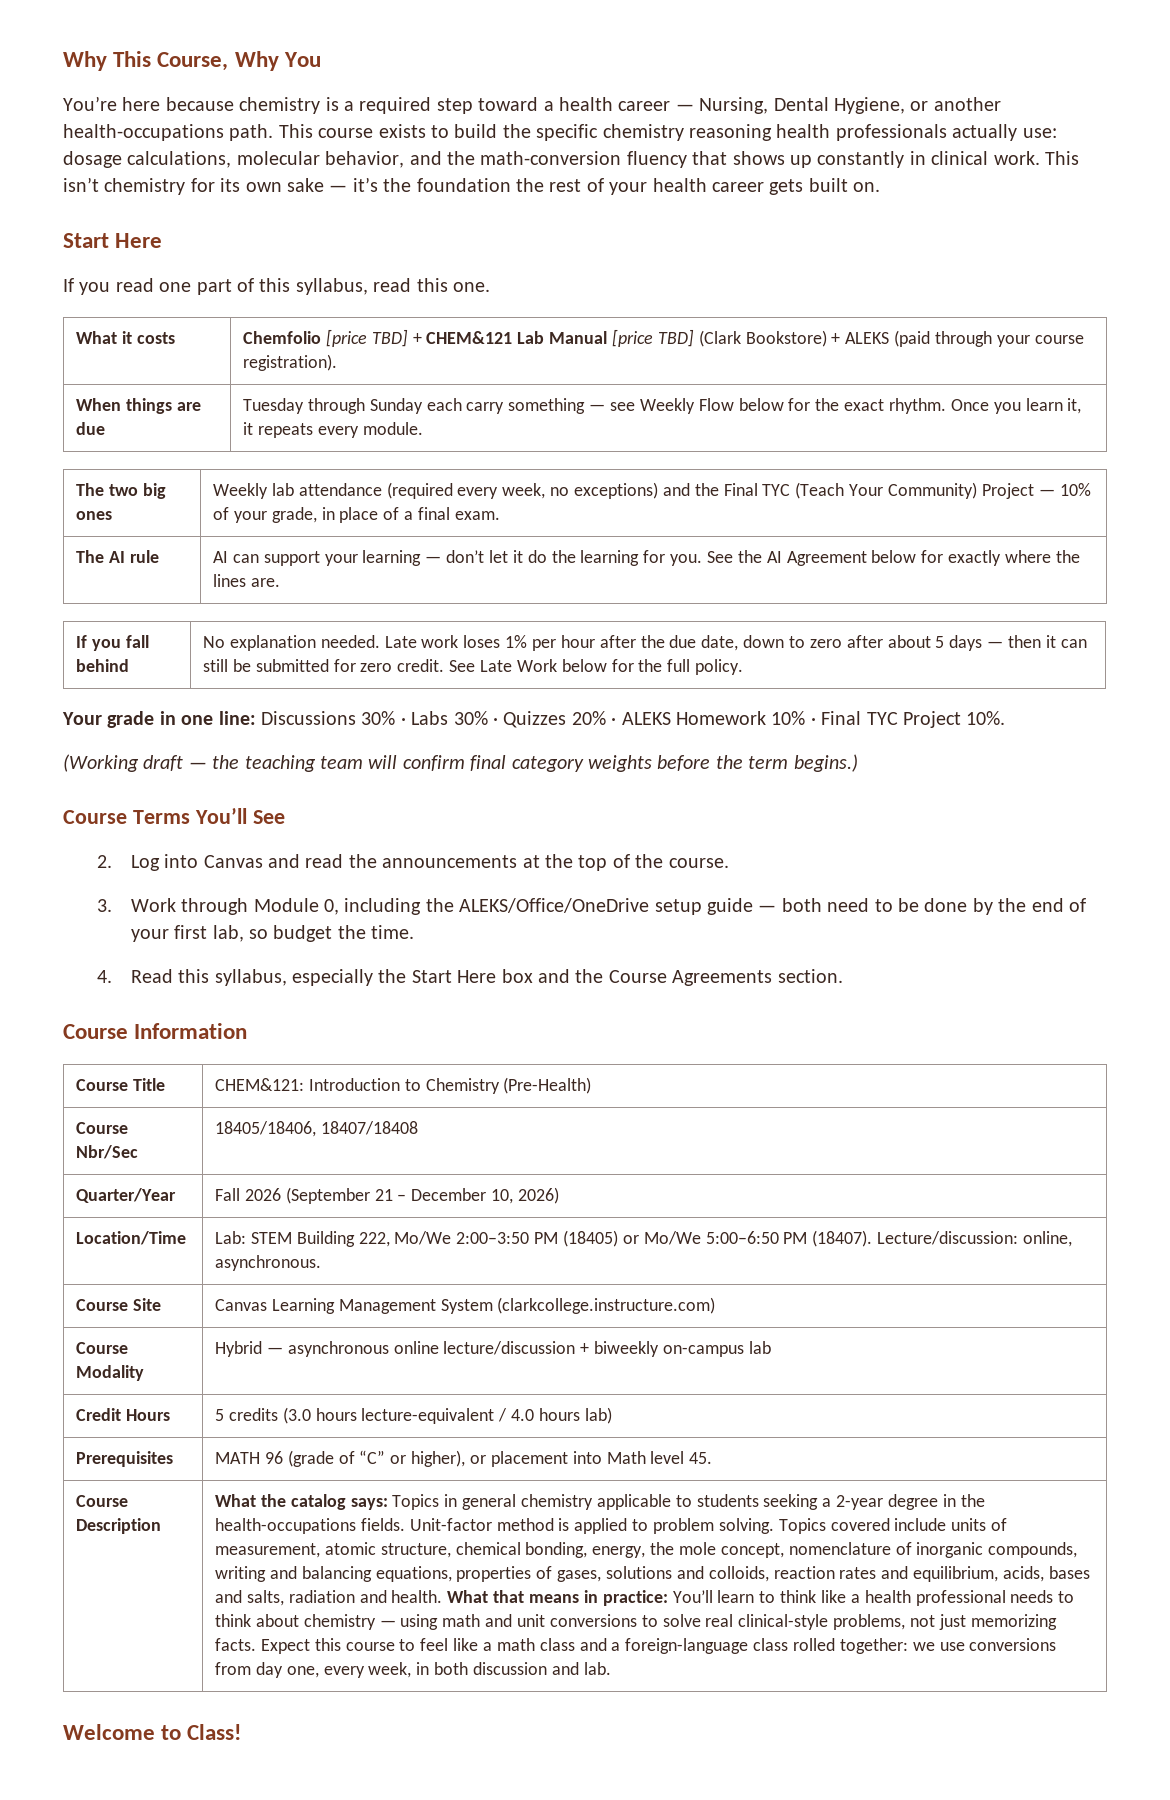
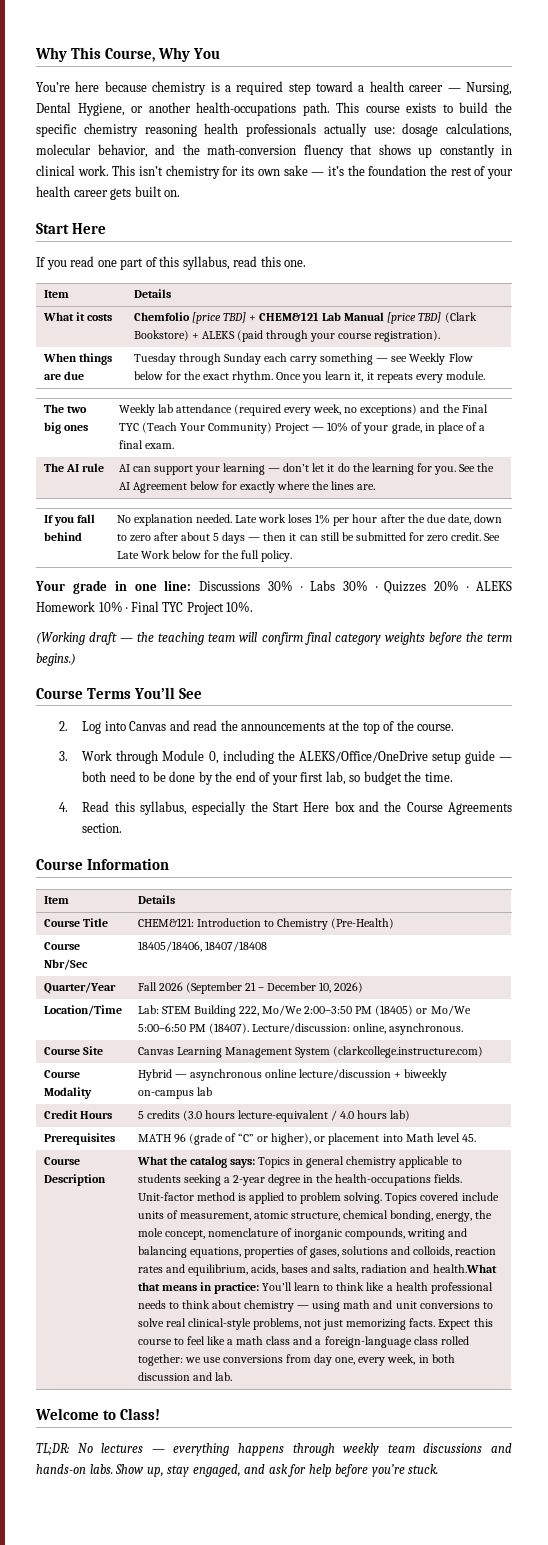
  If you read one part of this syllabus, read this one.
+ Item | Details
  Course Information
+ Item | Details
- Topics covered include units of measurement, atomic structure, chemical bonding, energy, the mole concept, nomenclature of inorganic compounds, writing and balancing equations, properties of gases, solutions and colloids, reaction rates and equilibrium, acids, bases and salts, radiation and health. What that means in practice:
+ Topics covered include units of measurement, atomic structure, chemical bonding, energy, the mole concept, nomenclature of inorganic compounds, writing and balancing equations, properties of gases, solutions and colloids, reaction rates and equilibrium, acids, bases and salts, radiation and health.What that means in practice:
+ TL;DR: No lectures — everything happens through weekly team discussions and hands-on labs. Show up, stay engaged, and ask for help before you’re stuck.

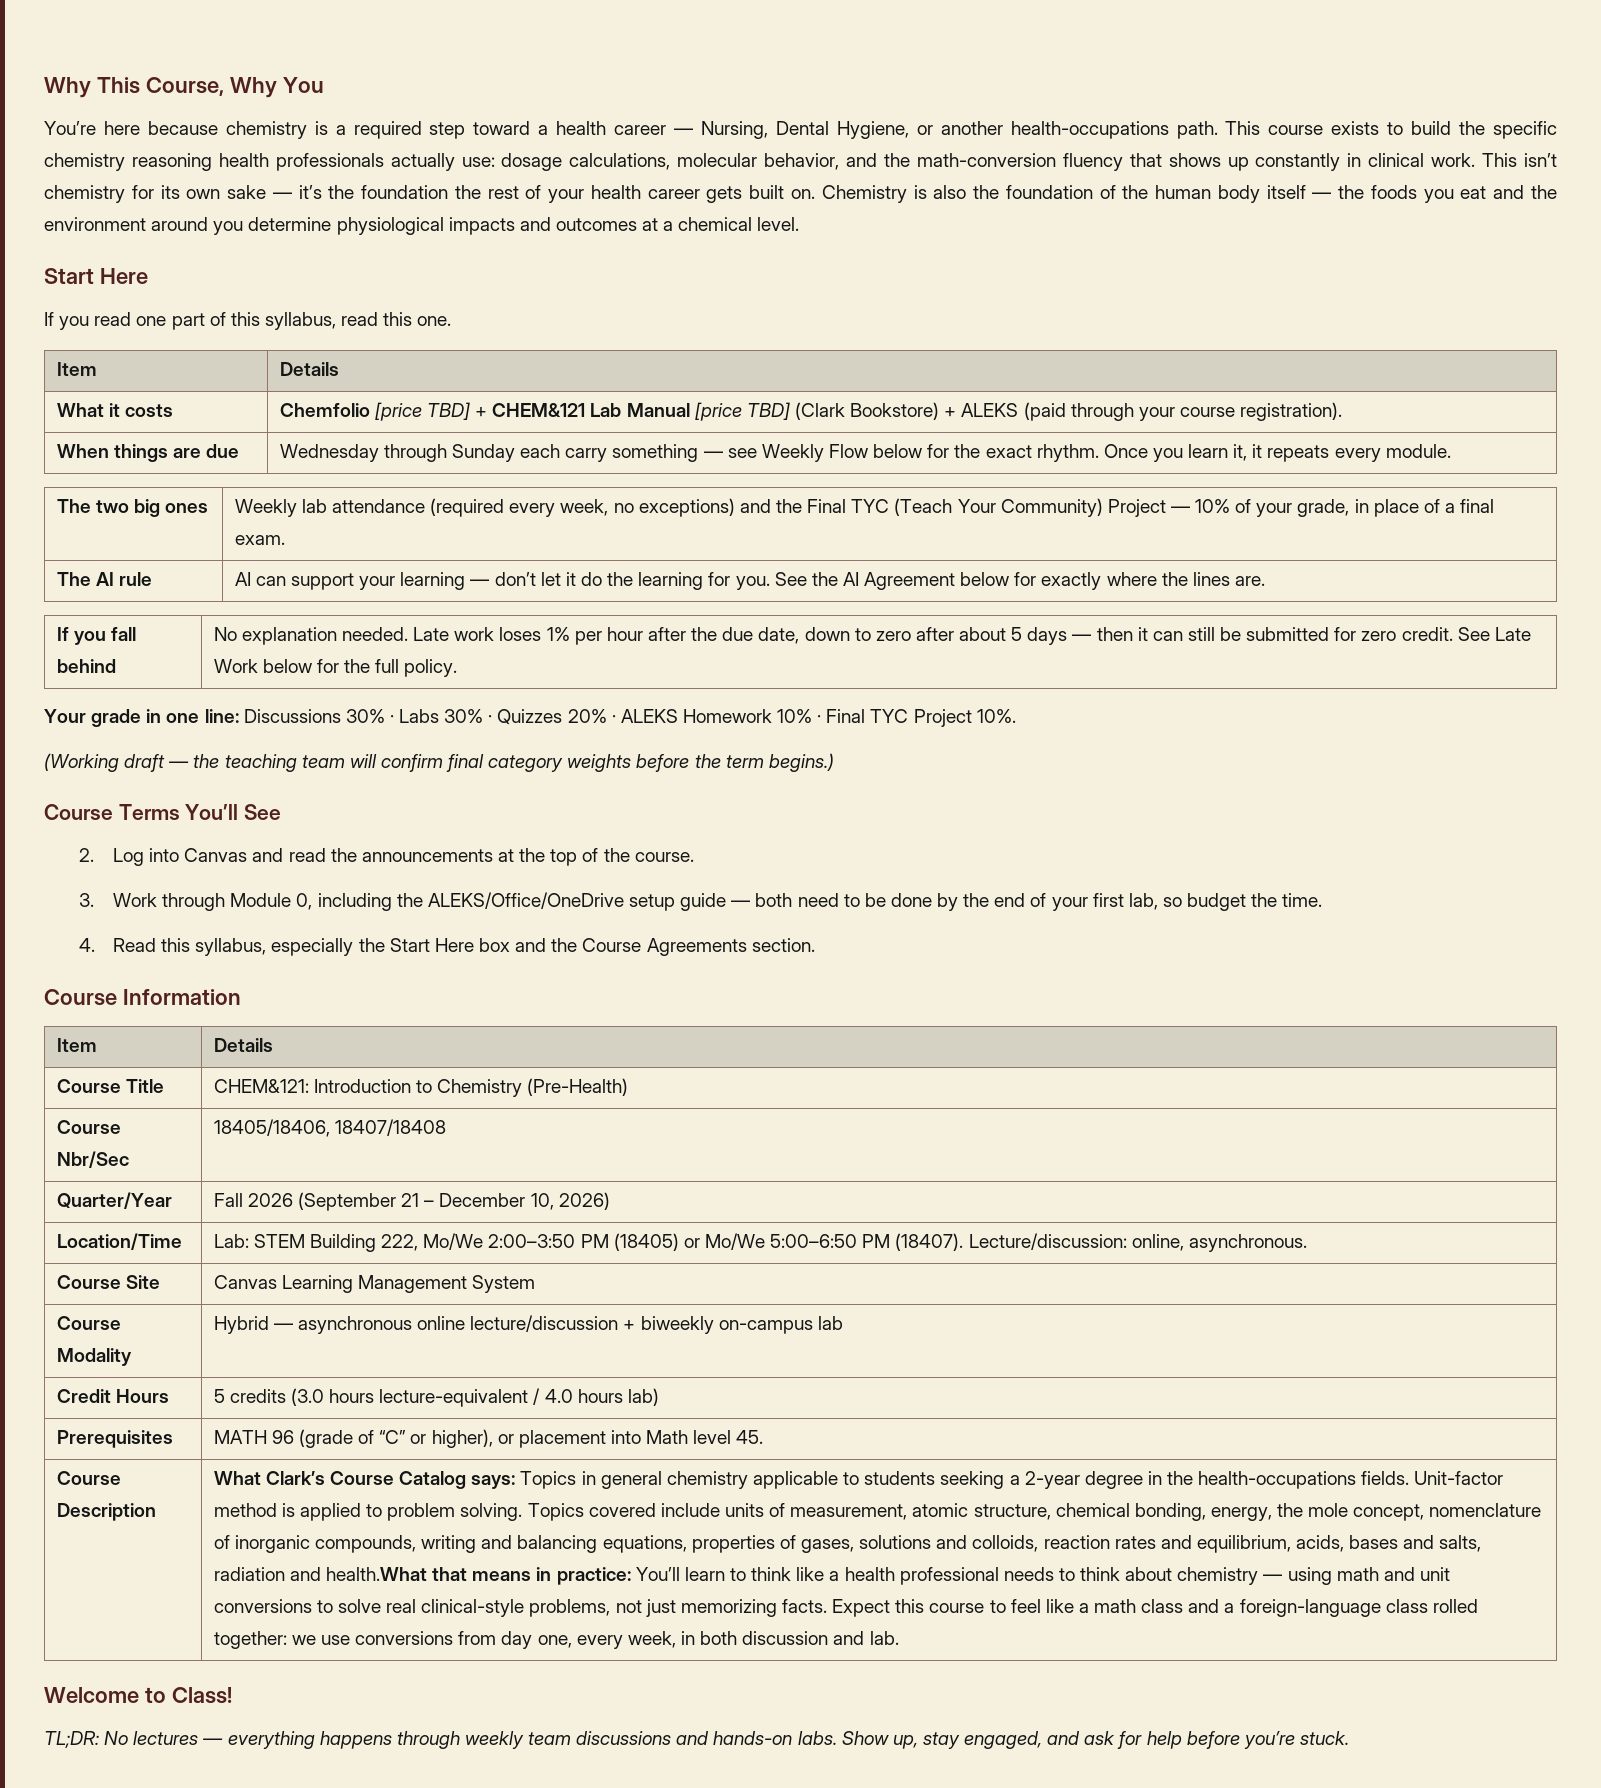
+ Chemistry is also the foundation of the human body itself — the foods you eat and the environment around you determine physiological impacts and outcomes at a chemical level.
- When things are due | Tuesday through Sunday each carry something — see Weekly Flow below for the exact rhythm. Once you learn it, it repeats every module.
+ When things are due | Wednesday through Sunday each carry something — see Weekly Flow below for the exact rhythm. Once you learn it, it repeats every module.
- Course Site | Canvas Learning Management System (clarkcollege.instructure.com)
+ Course Site | Canvas Learning Management System
- What the catalog says: Topics in general chemistry applicable to students seeking a 2-year degree in the health-occupations fields.
+ What Clark’s Course Catalog says: Topics in general chemistry applicable to students seeking a 2-year degree in the health-occupations fields.

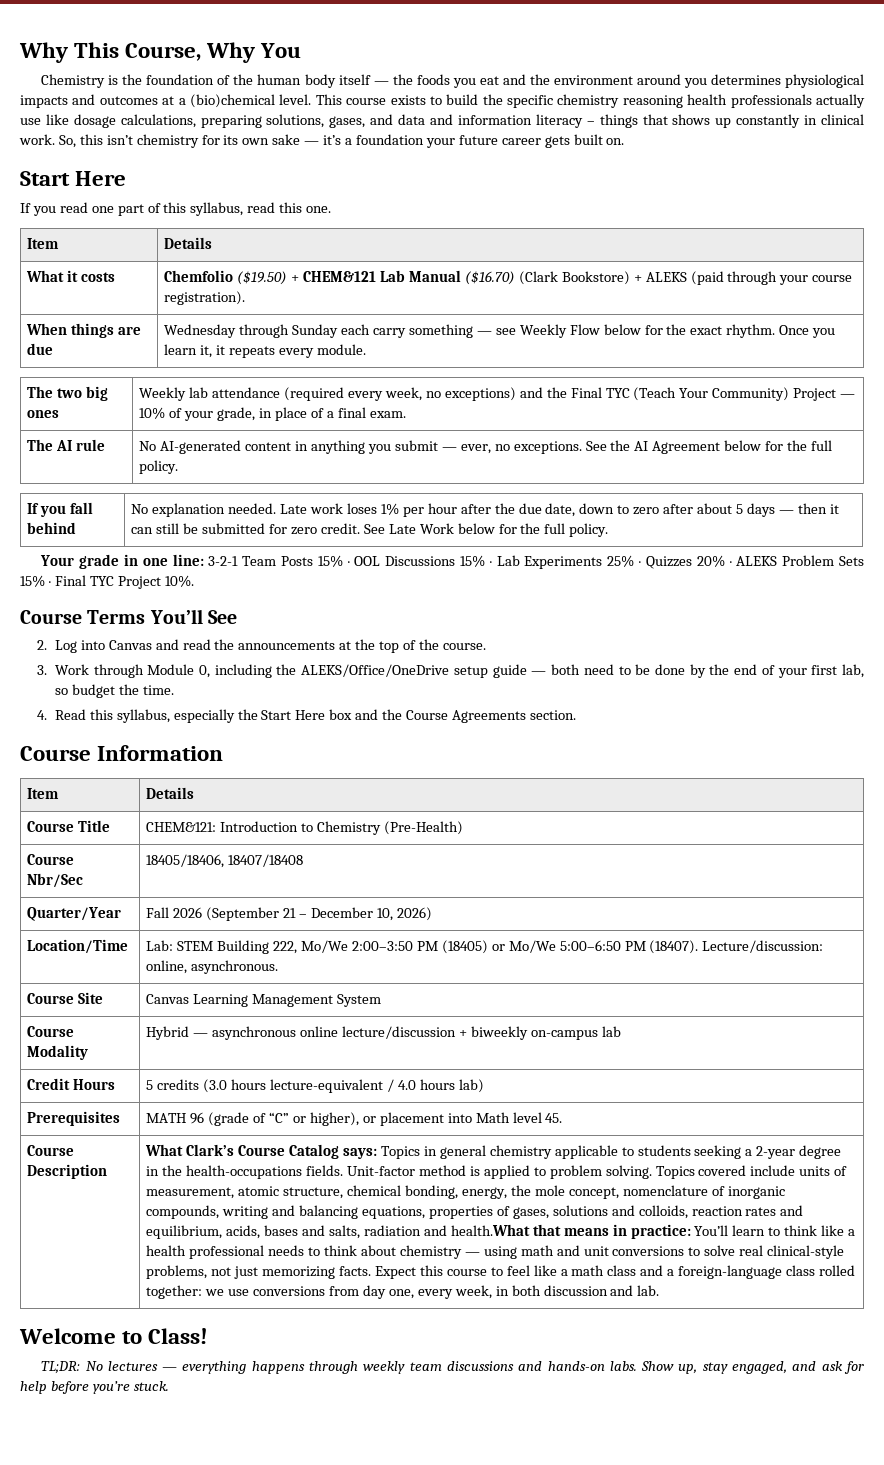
- You’re here because chemistry is a required step toward a health career — Nursing, Dental Hygiene, or another health-occupations path. This course exists to build the specific chemistry reasoning health professionals actually use: dosage calculations, molecular behavior, and the math-conversion fluency that shows up constantly in clinical work. This isn’t chemistry for its own sake — it’s the foundation the rest of your health career gets built on. Chemistry is also the foundation of the human body itself — the foods you eat and the environment around you determine physiological impacts and outcomes at a chemical level.
+ Chemistry is the foundation of the human body itself — the foods you eat and the environment around you determines physiological impacts and outcomes at a (bio)chemical level. This course exists to build the specific chemistry reasoning health professionals actually use like dosage calculations, preparing solutions, gases, and data and information literacy – things that shows up constantly in clinical work. So, this isn’t chemistry for its own sake — it’s a foundation your future career gets built on.
- What it costs | Chemfolio [price TBD] + CHEM&121 Lab Manual [price TBD] (Clark Bookstore) + ALEKS (paid through your course registration).
+ What it costs | Chemfolio ($19.50) + CHEM&121 Lab Manual ($16.70) (Clark Bookstore) + ALEKS (paid through your course registration).
- The AI rule | AI can support your learning — don’t let it do the learning for you. See the AI Agreement below for exactly where the lines are.
+ The AI rule | No AI-generated content in anything you submit — ever, no exceptions. See the AI Agreement below for the full policy.
- Your grade in one line: Discussions 30% · Labs 30% · Quizzes 20% · ALEKS Homework 10% · Final TYC Project 10%.
+ Your grade in one line: 3-2-1 Team Posts 15% · OOL Discussions 15% · Lab Experiments 25% · Quizzes 20% · ALEKS Problem Sets 15% · Final TYC Project 10%.
- (Working draft — the teaching team will confirm final category weights before the term begins.)

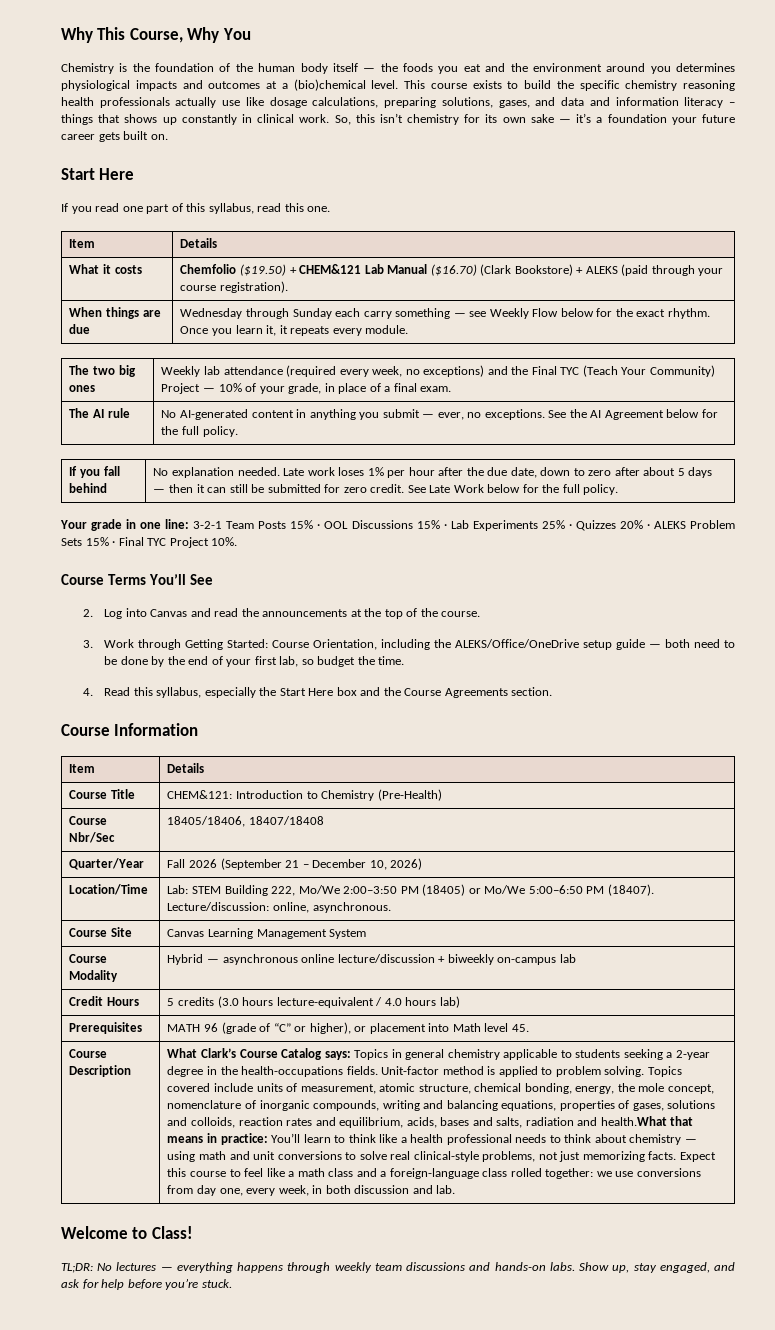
- 3. Work through Module 0, including the ALEKS/Office/OneDrive setup guide — both need to be done by the end of your first lab, so budget the time.
+ 3. Work through Getting Started: Course Orientation, including the ALEKS/Office/OneDrive setup guide — both need to be done by the end of your first lab, so budget the time.

